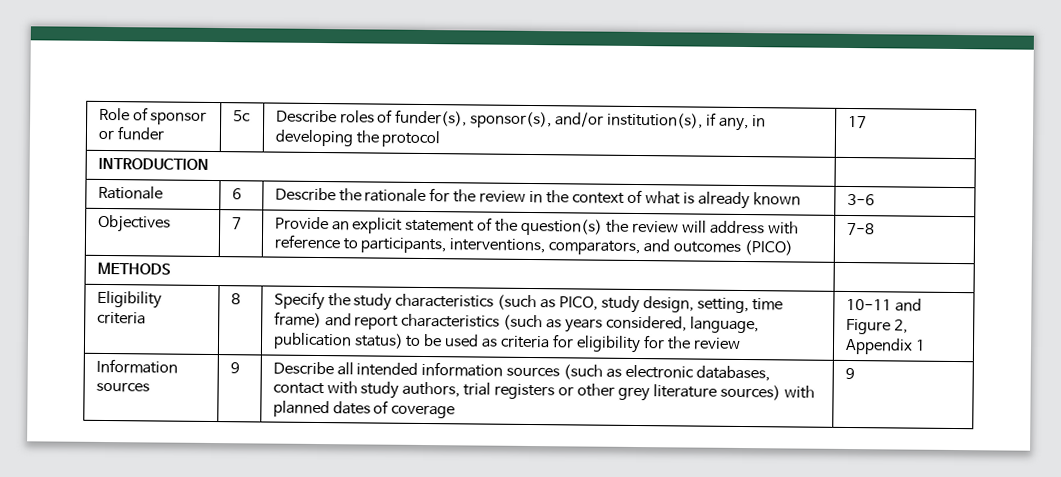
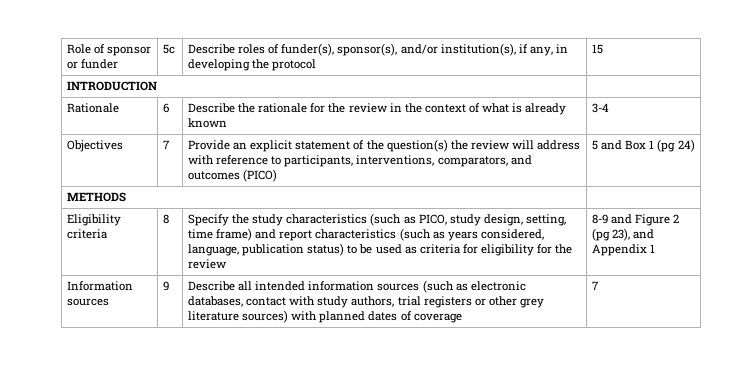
- Role of sponsor or funder | 5c | Describe roles of funder(s), sponsor(s), and/or institution(s), if any, in developing the protocol | 17
+ Role of sponsor or funder | 5c | Describe roles of funder(s), sponsor(s), and/or institution(s), if any, in developing the protocol | 15
- Rationale | 6 | Describe the rationale for the review in the context of what is already known | 3-6
+ Rationale | 6 | Describe the rationale for the review in the context of what is already known | 3-4
- Objectives | 7 | Provide an explicit statement of the question(s) the review will address with reference to participants, interventions, comparators, and outcomes (PICO) | 7-8
+ Objectives | 7 | Provide an explicit statement of the question(s) the review will address with reference to participants, interventions, comparators, and outcomes (PICO) | 5 and Box 1 (pg 24)
- 10-11 and Figure 2, Appendix 1
+ 8-9 and Figure 2 (pg 23), and Appendix 1
- Information sources | 9 | Describe all intended information sources (such as electronic databases, contact with study authors, trial registers or other grey literature sources) with planned dates of coverage | 9
+ Information sources | 9 | Describe all intended information sources (such as electronic databases, contact with study authors, trial registers or other grey literature sources) with planned dates of coverage | 7

